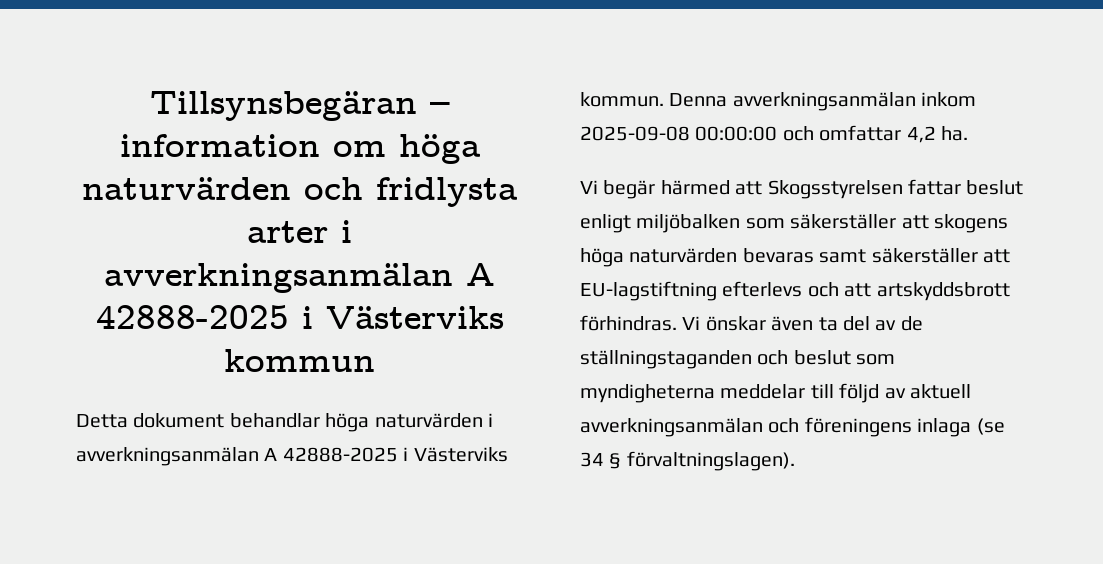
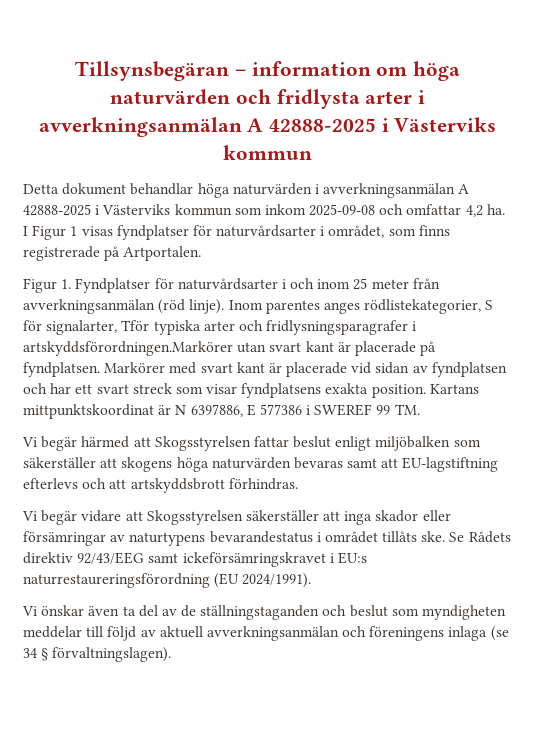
- Detta dokument behandlar höga naturvärden i avverkningsanmälan A 42888-2025 i Västerviks kommun. Denna avverkningsanmälan inkom 2025-09-08 00:00:00 och omfattar 4,2 ha.
+ Detta dokument behandlar höga naturvärden i avverkningsanmälan A 42888-2025 i Västerviks kommun som inkom 2025-09-08 och omfattar 4,2 ha. I Figur 1 visas fyndplatser för naturvårdsarter i området, som finns registrerade på Artportalen.
+ Figur 1. Fyndplatser för naturvårdsarter i och inom 25 meter från avverkningsanmälan (röd linje). Inom parentes anges rödlistekategorier, S för signalarter, Tför typiska arter och fridlysningsparagrafer i artskyddsförordningen.Markörer utan svart kant är placerade på fyndplatsen. Markörer med svart kant är placerade vid sidan av fyndplatsen och har ett svart streck som visar fyndplatsens exakta position. Kartans mittpunktskoordinat är N 6397886, E 577386 i SWEREF 99 TM.
- Vi begär härmed att Skogsstyrelsen fattar beslut enligt miljöbalken som säkerställer att skogens höga naturvärden bevaras samt säkerställer att EU-lagstiftning efterlevs och att artskyddsbrott förhindras. Vi önskar även ta del av de ställningstaganden och beslut som myndigheterna meddelar till följd av aktuell avverkningsanmälan och föreningens inlaga (se 34 § förvaltningslagen).
+ Vi begär härmed att Skogsstyrelsen fattar beslut enligt miljöbalken som säkerställer att skogens höga naturvärden bevaras samt att EU-lagstiftning efterlevs och att artskyddsbrott förhindras.
+ Vi begär vidare att Skogsstyrelsen säkerställer att inga skador eller försämringar av naturtypens bevarandestatus i området tillåts ske. Se Rådets direktiv 92/43/EEG samt ickeförsämringskravet i EU:s naturrestaureringsförordning (EU 2024/1991).
+ Vi önskar även ta del av de ställningstaganden och beslut som myndigheten meddelar till följd av aktuell avverkningsanmälan och föreningens inlaga (se 34 § förvaltningslagen).

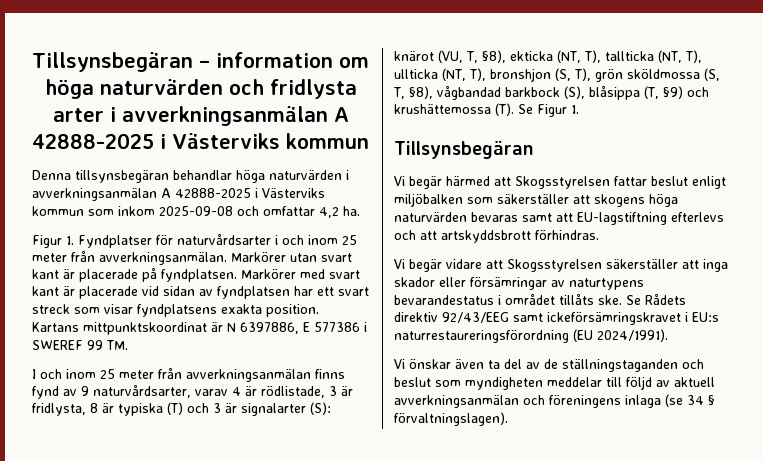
- Detta dokument behandlar höga naturvärden i avverkningsanmälan A 42888-2025 i Västerviks kommun som inkom 2025-09-08 och omfattar 4,2 ha. I Figur 1 visas fyndplatser för naturvårdsarter i området, som finns registrerade på Artportalen.
+ Denna tillsynsbegäran behandlar höga naturvärden i avverkningsanmälan A 42888-2025 i Västerviks kommun som inkom 2025-09-08 och omfattar 4,2 ha.
- Figur 1. Fyndplatser för naturvårdsarter i och inom 25 meter från avverkningsanmälan (röd linje). Inom parentes anges rödlistekategorier, S för signalarter, Tför typiska arter och fridlysningsparagrafer i artskyddsförordningen.Markörer utan svart kant är placerade på fyndplatsen.
+ Figur 1. Fyndplatser för naturvårdsarter i och inom 25 meter från avverkningsanmälan. Markörer utan svart kant är placerade på fyndplatsen.
- Markörer med svart kant är placerade vid sidan av fyndplatsen och har ett svart streck som visar fyndplatsens exakta position.
+ Markörer med svart kant är placerade vid sidan av fyndplatsen har ett svart streck som visar fyndplatsens exakta position.
+ I och inom 25 meter från avverkningsanmälan finns fynd av 9 naturvårdsarter, varav 4 är rödlistade, 3 är fridlysta, 8 är typiska (T) och 3 är signalarter (S): knärot (VU, T, §8), ekticka (NT, T), tallticka (NT, T), ullticka (NT, T), bronshjon (S, T), grön sköldmossa (S, T, §8), vågbandad barkbock (S), blåsippa (T, §9) och krushättemossa (T). Se Figur 1.
+ Tillsynsbegäran

